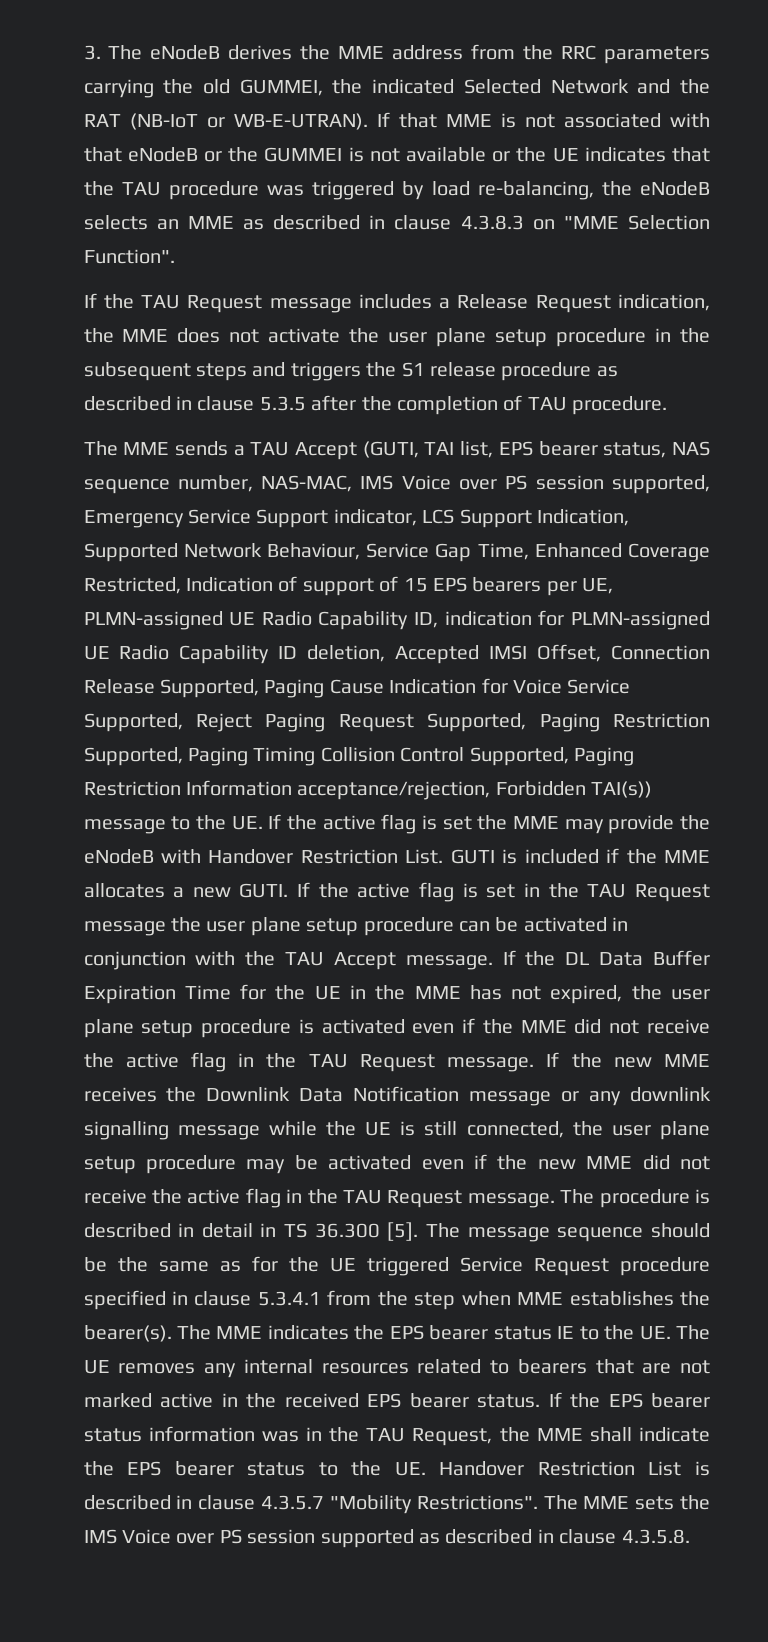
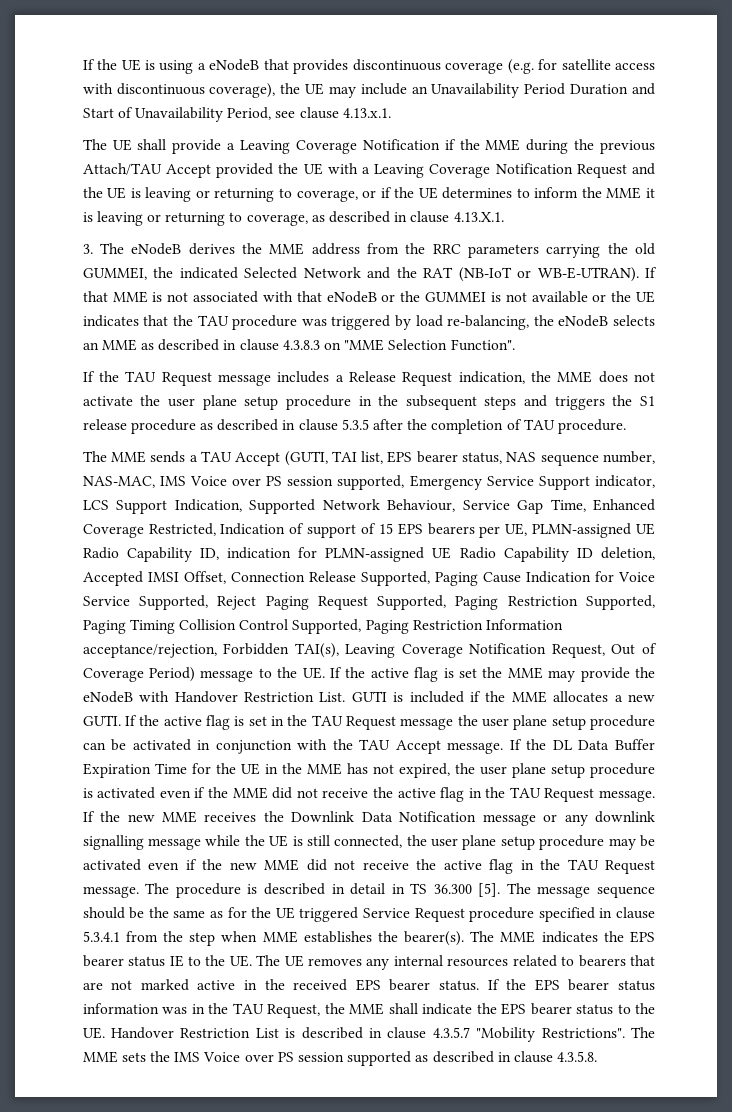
+ If the UE is using a eNodeB that provides discontinuous coverage (e.g. for satellite access with discontinuous coverage), the UE may include an Unavailability Period Duration and Start of Unavailability Period, see clause 4.13.x.1.
+ The UE shall provide a Leaving Coverage Notification if the MME during the previous Attach/TAU Accept provided the UE with a Leaving Coverage Notification Request and the UE is leaving or returning to coverage, or if the UE determines to inform the MME it is leaving or returning to coverage, as described in clause 4.13.X.1.
- The MME sends a TAU Accept (GUTI, TAI list, EPS bearer status, NAS sequence number, NAS-MAC, IMS Voice over PS session supported, Emergency Service Support indicator, LCS Support Indication, Supported Network Behaviour, Service Gap Time, Enhanced Coverage Restricted, Indication of support of 15 EPS bearers per UE, PLMN-assigned UE Radio Capability ID, indication for PLMN-assigned UE Radio Capability ID deletion, Accepted IMSI Offset, Connection Release Supported, Paging Cause Indication for Voice Service Supported, Reject Paging Request Supported, Paging Restriction Supported, Paging Timing Collision Control Supported, Paging Restriction Information acceptance/rejection, Forbidden TAI(s)) message to the UE. If the active flag is set the MME may provide the eNodeB with Handover Restriction List.
+ The MME sends a TAU Accept (GUTI, TAI list, EPS bearer status, NAS sequence number, NAS-MAC, IMS Voice over PS session supported, Emergency Service Support indicator, LCS Support Indication, Supported Network Behaviour, Service Gap Time, Enhanced Coverage Restricted, Indication of support of 15 EPS bearers per UE, PLMN-assigned UE Radio Capability ID, indication for PLMN-assigned UE Radio Capability ID deletion, Accepted IMSI Offset, Connection Release Supported, Paging Cause Indication for Voice Service Supported, Reject Paging Request Supported, Paging Restriction Supported, Paging Timing Collision Control Supported, Paging Restriction Information acceptance/rejection, Forbidden TAI(s), Leaving Coverage Notification Request, Out of Coverage Period) message to the UE. If the active flag is set the MME may provide the eNodeB with Handover Restriction List.

